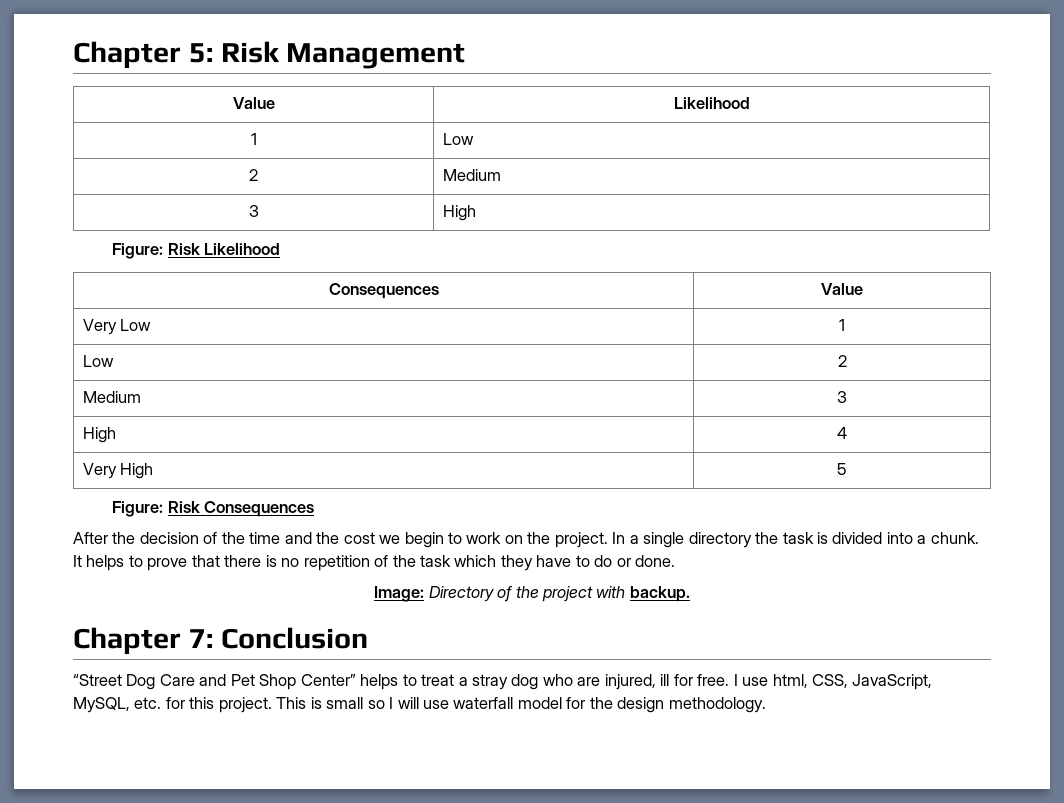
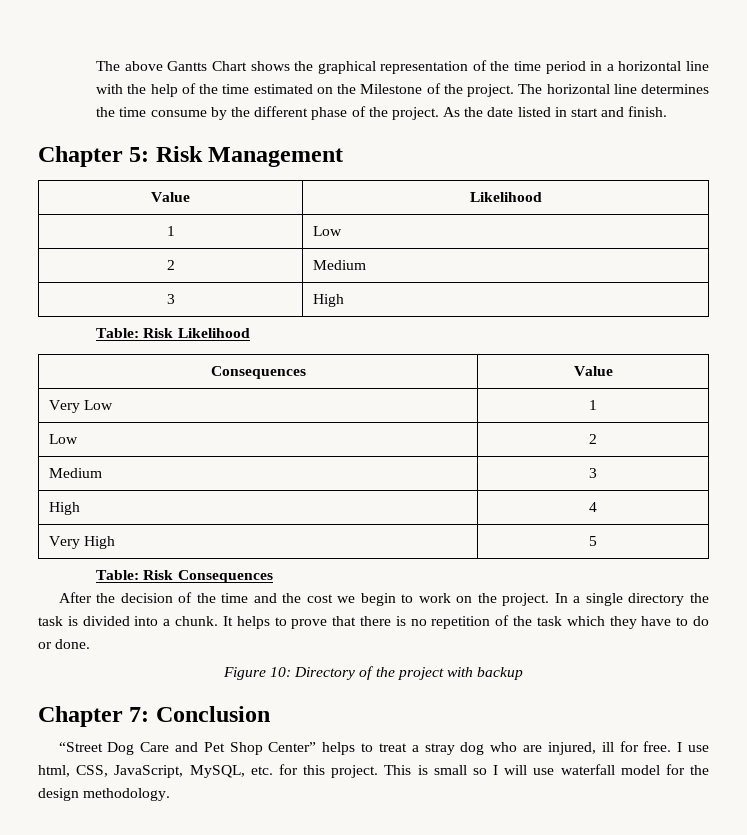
+ The above Gantts Chart shows the graphical representation of the time period in a horizontal line with the help of the time estimated on the Milestone of the project. The horizontal line determines the time consume by the different phase of the project. As the date listed in start and finish.
- Figure: Risk Likelihood
+ Table: Risk Likelihood
- Figure: Risk Consequences
+ Table: Risk Consequences
- Image: Directory of the project with backup.
+ Figure 10: Directory of the project with backup

